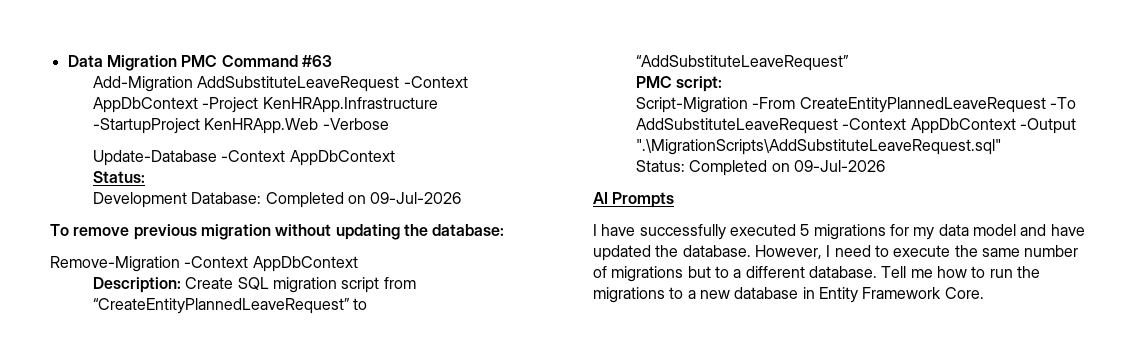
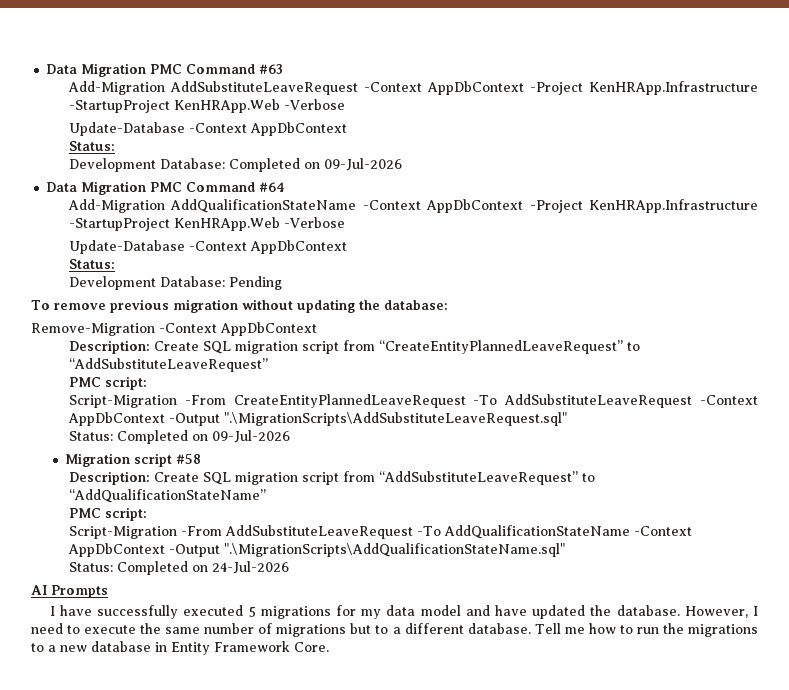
+ Data Migration PMC Command #64
+ Add-Migration AddQualificationStateName -Context AppDbContext -Project KenHRApp.Infrastructure -StartupProject KenHRApp.Web -Verbose
+ Update-Database -Context AppDbContext
+ Status:
+ Development Database: Pending
+ Migration script #58
+ Description: Create SQL migration script from “AddSubstituteLeaveRequest” to “AddQualificationStateName”
+ PMC script:
+ Script-Migration -From AddSubstituteLeaveRequest -To AddQualificationStateName -Context AppDbContext -Output ".\MigrationScripts\AddQualificationStateName.sql"
+ Status: Completed on 24-Jul-2026

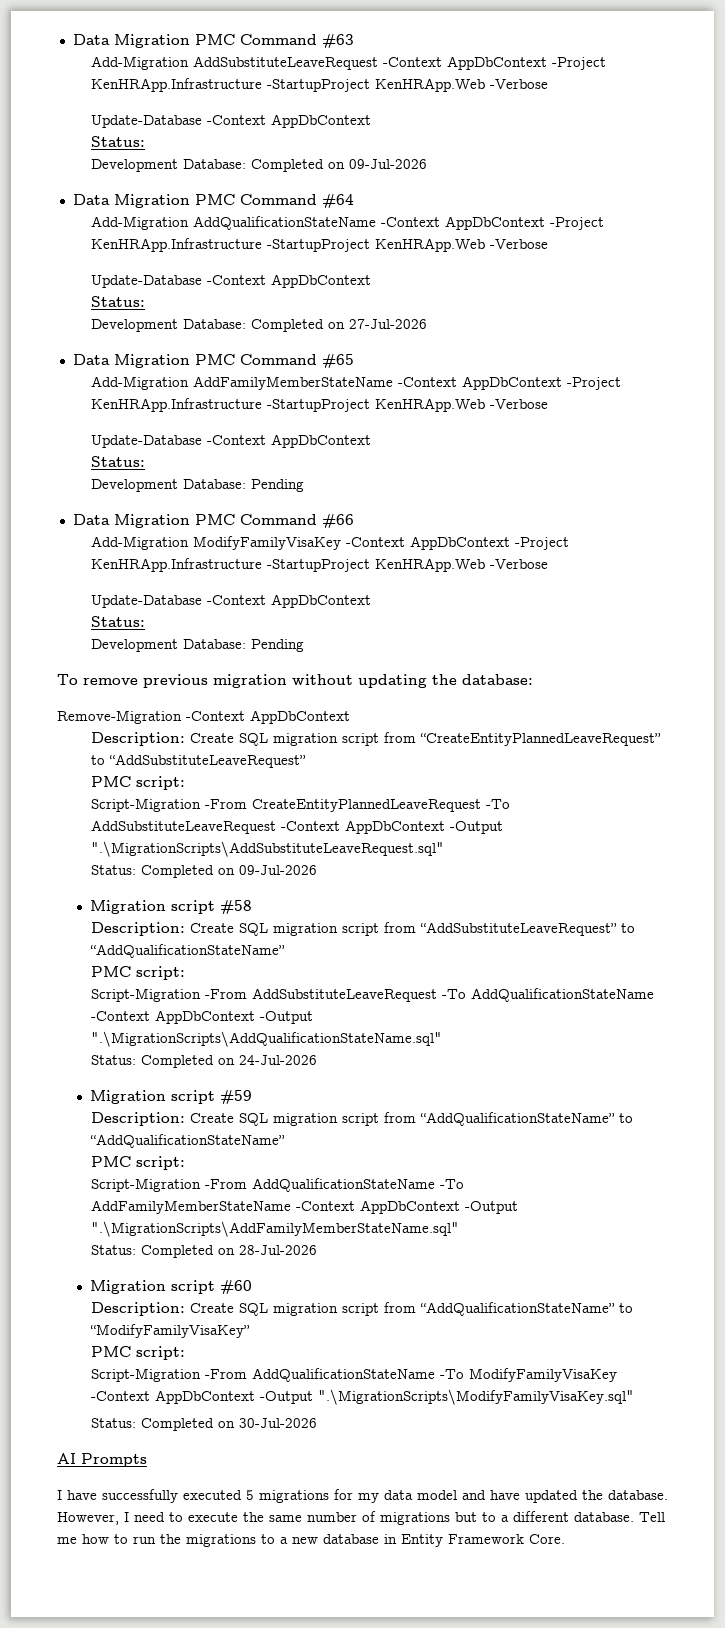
+ Development Database: Completed on 27-Jul-2026
+ Data Migration PMC Command #65
+ Add-Migration AddFamilyMemberStateName -Context AppDbContext -Project KenHRApp.Infrastructure -StartupProject KenHRApp.Web -Verbose
+ Update-Database -Context AppDbContext
+ Status:
+ Development Database: Pending
+ Data Migration PMC Command #66
+ Add-Migration ModifyFamilyVisaKey -Context AppDbContext -Project KenHRApp.Infrastructure -StartupProject KenHRApp.Web -Verbose
+ Update-Database -Context AppDbContext
+ Status:
+ Migration script #59
+ Description: Create SQL migration script from “AddQualificationStateName” to “AddQualificationStateName”
+ PMC script:
+ Script-Migration -From AddQualificationStateName -To AddFamilyMemberStateName -Context AppDbContext -Output ".\MigrationScripts\AddFamilyMemberStateName.sql"
+ Status: Completed on 28-Jul-2026
+ Migration script #60
+ Description: Create SQL migration script from “AddQualificationStateName” to “ModifyFamilyVisaKey”
+ PMC script:
+ Script-Migration -From AddQualificationStateName -To ModifyFamilyVisaKey -Context AppDbContext -Output ".\MigrationScripts\ModifyFamilyVisaKey.sql"
+ Status: Completed on 30-Jul-2026

